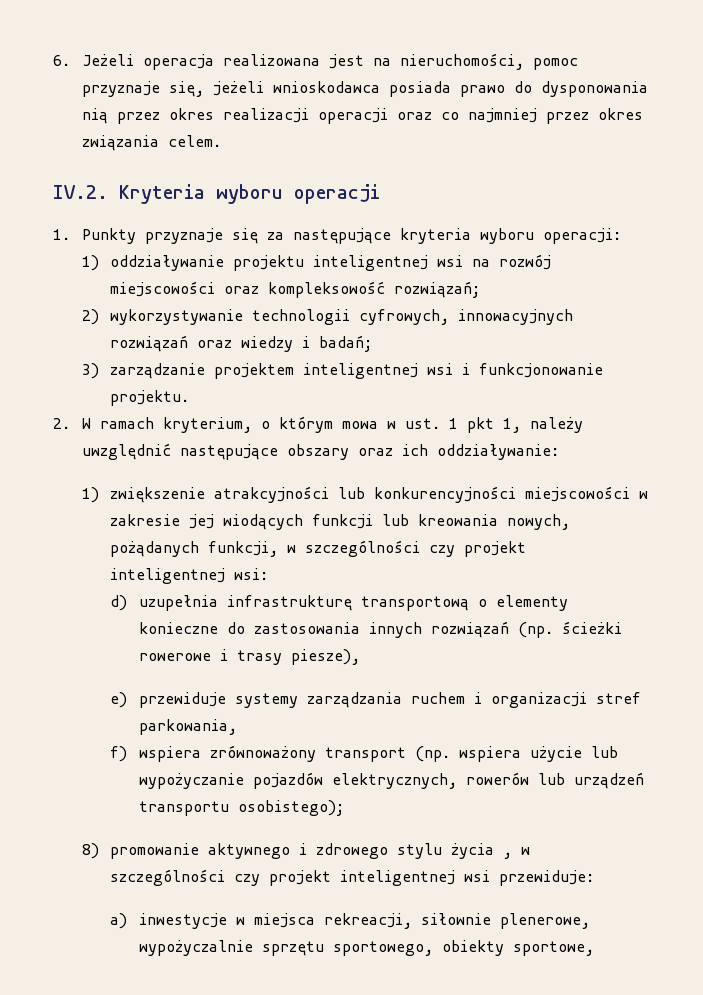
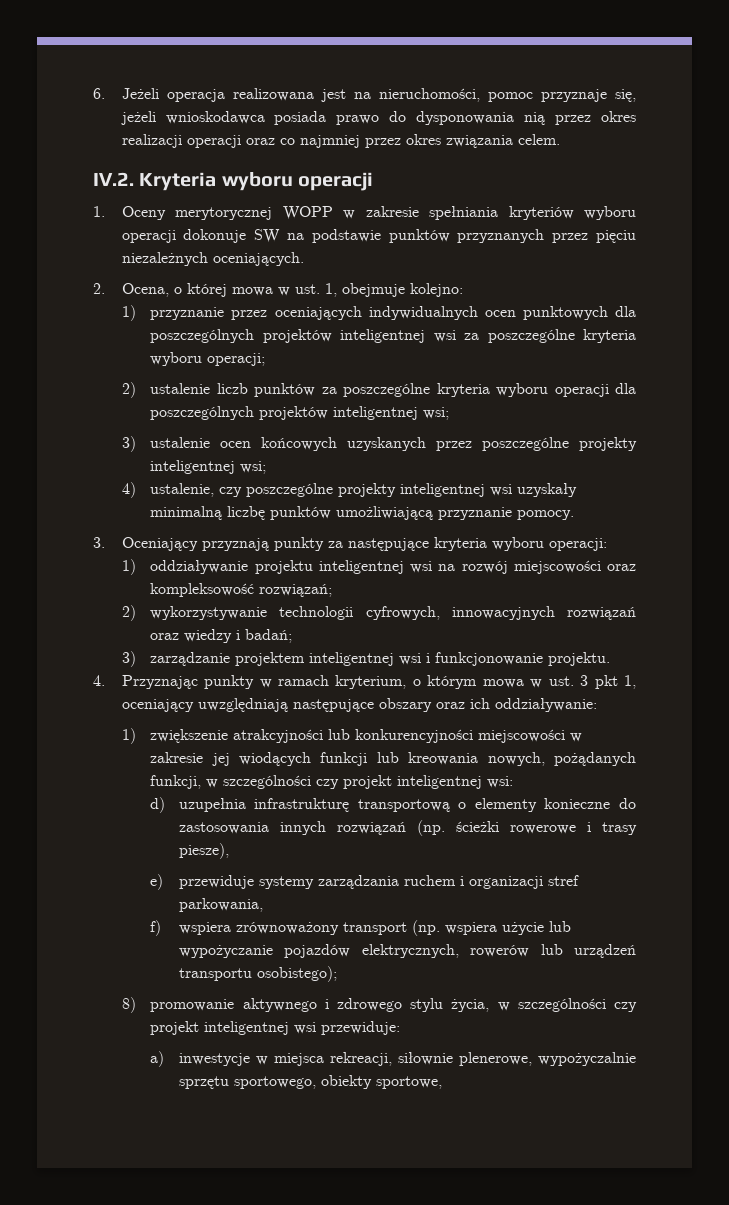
- 1. Punkty przyznaje się za następujące kryteria wyboru operacji:
+ 1. Oceny merytorycznej WOPP w zakresie spełniania kryteriów wyboru operacji dokonuje SW na podstawie punktów przyznanych przez pięciu niezależnych oceniających.
+ 2. Ocena, o której mowa w ust. 1, obejmuje kolejno:
+ 1) przyznanie przez oceniających indywidualnych ocen punktowych dla poszczególnych projektów inteligentnej wsi za poszczególne kryteria wyboru operacji;
+ 2) ustalenie liczb punktów za poszczególne kryteria wyboru operacji dla poszczególnych projektów inteligentnej wsi;
+ 3) ustalenie ocen końcowych uzyskanych przez poszczególne projekty inteligentnej wsi;
+ 4) ustalenie, czy poszczególne projekty inteligentnej wsi uzyskały minimalną liczbę punktów umożliwiającą przyznanie pomocy.
+ 3. Oceniający przyznają punkty za następujące kryteria wyboru operacji:
- 2. W ramach kryterium, o którym mowa w ust. 1 pkt 1, należy uwzględnić następujące obszary oraz ich oddziaływanie:
+ 4. Przyznając punkty w ramach kryterium, o którym mowa w ust. 3 pkt 1, oceniający uwzględniają następujące obszary oraz ich oddziaływanie:
- 8) promowanie aktywnego i zdrowego stylu życia , w szczególności czy projekt inteligentnej wsi przewiduje:
+ 8) promowanie aktywnego i zdrowego stylu życia, w szczególności czy projekt inteligentnej wsi przewiduje:

